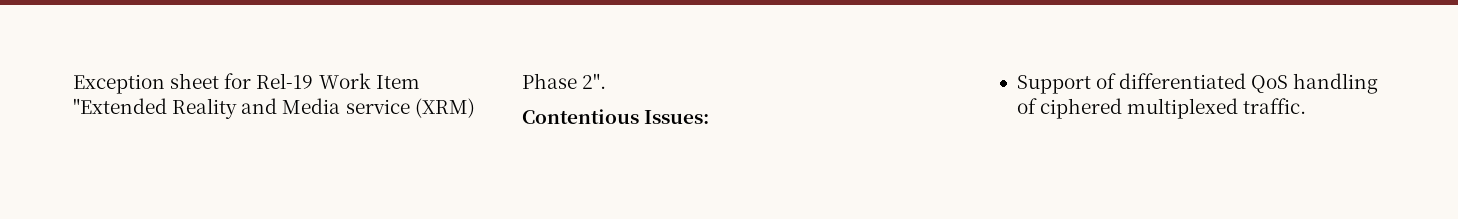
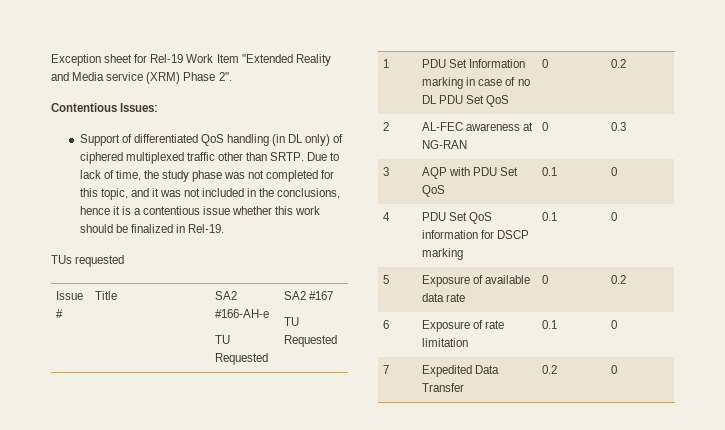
- Support of differentiated QoS handling of ciphered multiplexed traffic.
+ Support of differentiated QoS handling (in DL only) of ciphered multiplexed traffic other than SRTP. Due to lack of time, the study phase was not completed for this topic, and it was not included in the conclusions, hence it is a contentious issue whether this work should be finalized in Rel-19.
+ TUs requested
+ Issue # | Title | SA2 #166-AH-e
+ TU Requested | SA2 #167
+ TU Requested
+ 1 | PDU Set Information marking in case of no DL PDU Set QoS | 0 | 0.2
+ 2 | AL-FEC awareness at NG-RAN | 0 | 0.3
+ 3 | AQP with PDU Set QoS | 0.1 | 0
+ 4 | PDU Set QoS information for DSCP marking | 0.1 | 0
+ 5 | Exposure of available data rate | 0 | 0.2
+ 6 | Exposure of rate limitation | 0.1 | 0
+ 7 | Expedited Data Transfer | 0.2 | 0

